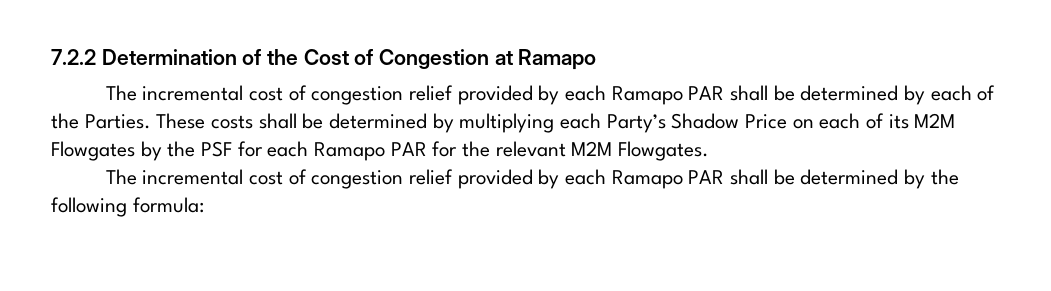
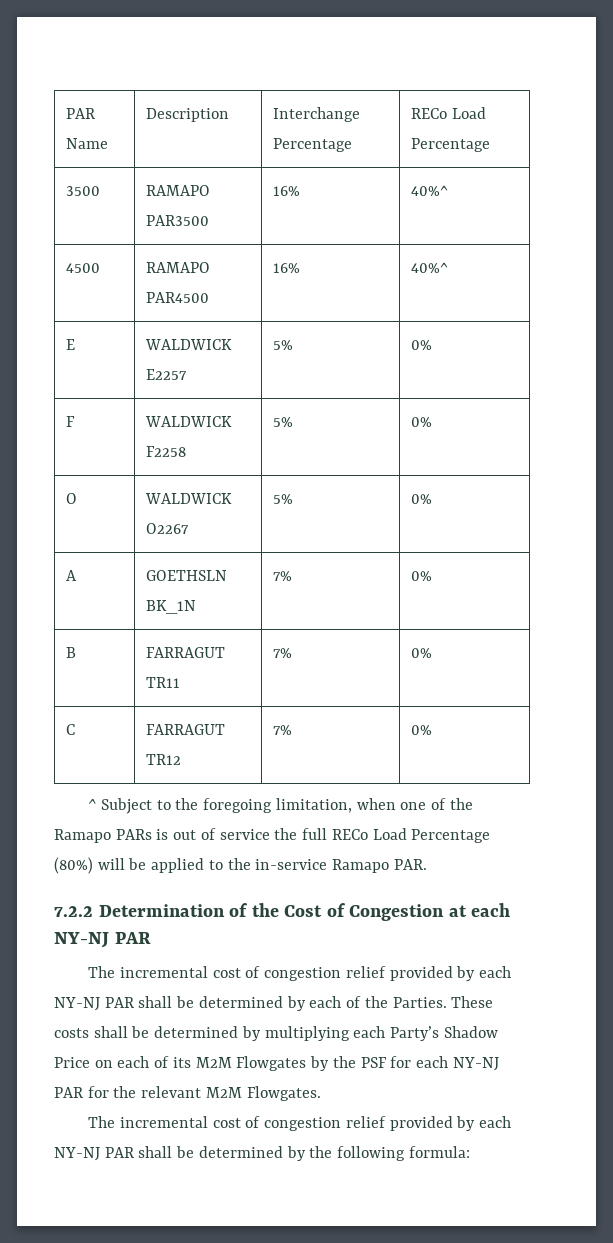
+ PAR Name | Description | Interchange Percentage | RECo Load Percentage
+ 3500 | RAMAPO PAR3500 | 16% | 40%^
+ 4500 | RAMAPO PAR4500 | 16% | 40%^
+ E | WALDWICK E2257 | 5% | 0%
+ F | WALDWICK F2258 | 5% | 0%
+ O | WALDWICK O2267 | 5% | 0%
+ A | GOETHSLN BK_1N | 7% | 0%
+ B | FARRAGUT TR11 | 7% | 0%
+ C | FARRAGUT TR12 | 7% | 0%
+ ^ Subject to the foregoing limitation, when one of the Ramapo PARs is out of service the full RECo Load Percentage (80%) will be applied to the in-service Ramapo PAR.
- 7.2.2 Determination of the Cost of Congestion at Ramapo
- The incremental cost of congestion relief provided by each Ramapo PAR shall be determined by each of the Parties.
+ 7.2.2 Determination of the Cost of Congestion at each NY-NJ PAR
+ The incremental cost of congestion relief provided by each NY-NJ PAR shall be determined by each of the Parties.
- These costs shall be determined by multiplying each Party’s Shadow Price on each of its M2M Flowgates by the PSF for each Ramapo PAR for the relevant M2M Flowgates.
+ These costs shall be determined by multiplying each Party’s Shadow Price on each of its M2M Flowgates by the PSF for each NY-NJ PAR for the relevant M2M Flowgates.
- The incremental cost of congestion relief provided by each Ramapo PAR shall be determined by the following formula:
+ The incremental cost of congestion relief provided by each NY-NJ PAR shall be determined by the following formula:

